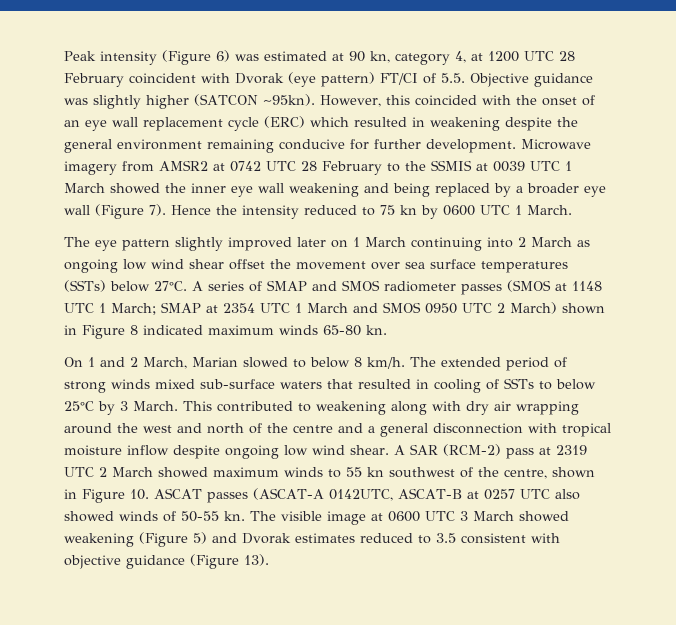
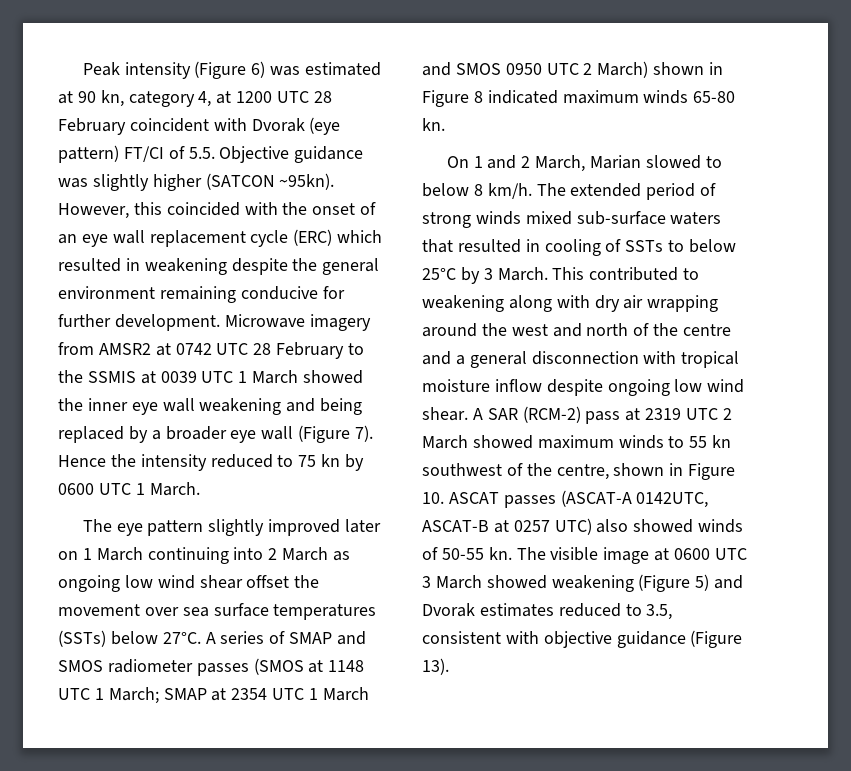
- A SAR (RCM-2) pass at 2319 UTC 2 March showed maximum winds to 55 kn southwest of the centre, shown in Figure 10. ASCAT passes (ASCAT-A 0142UTC, ASCAT-B at 0257 UTC also showed winds of 50-55 kn.
+ A SAR (RCM-2) pass at 2319 UTC 2 March showed maximum winds to 55 kn southwest of the centre, shown in Figure 10. ASCAT passes (ASCAT-A 0142UTC, ASCAT-B at 0257 UTC) also showed winds of 50-55 kn.
- The visible image at 0600 UTC 3 March showed weakening (Figure 5) and Dvorak estimates reduced to 3.5 consistent with objective guidance (Figure 13).
+ The visible image at 0600 UTC 3 March showed weakening (Figure 5) and Dvorak estimates reduced to 3.5, consistent with objective guidance (Figure 13).

